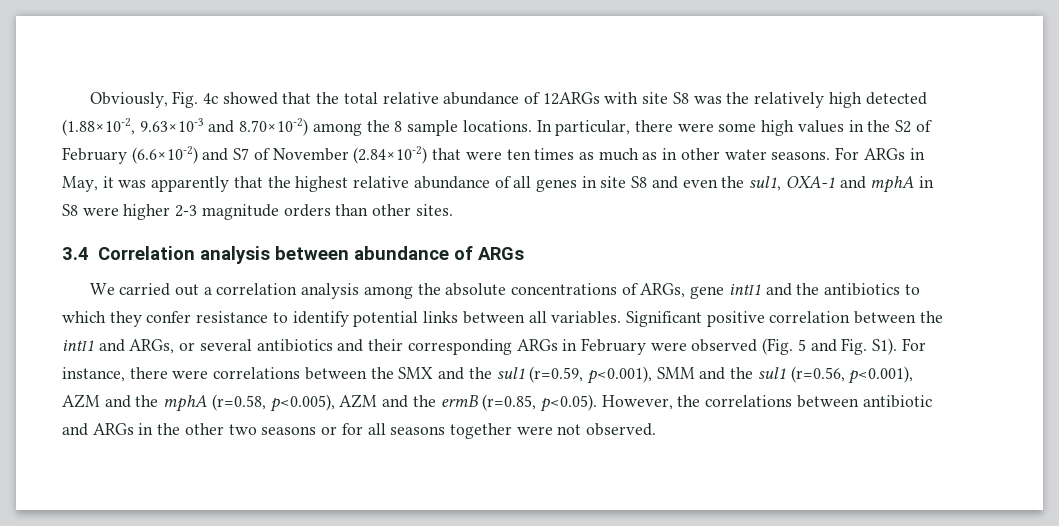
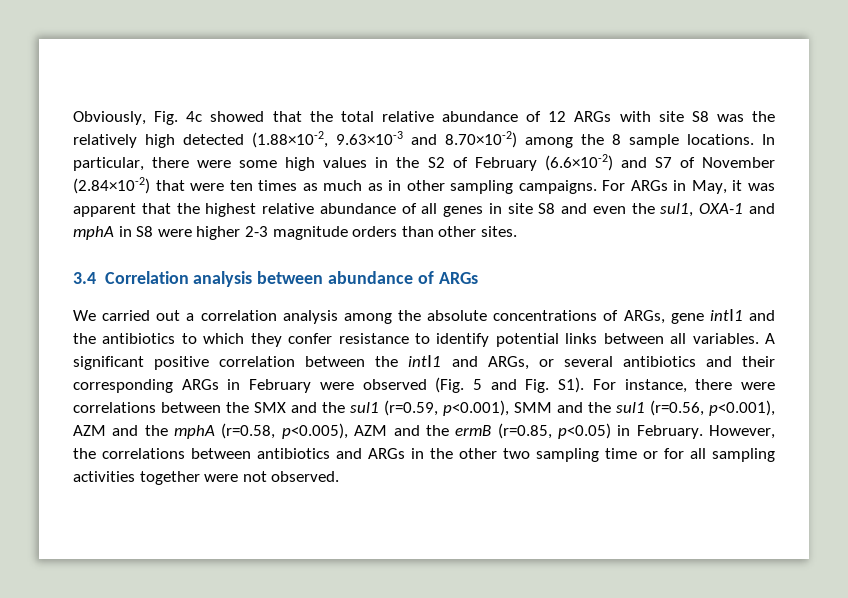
- Obviously, Fig. 4c showed that the total relative abundance of 12ARGs with site S8 was the relatively high detected (1.88×10-2, 9.63×10-3 and 8.70×10-2) among the 8 sample locations.
+ Obviously, Fig. 4c showed that the total relative abundance of 12 ARGs with site S8 was the relatively high detected (1.88×10-2, 9.63×10-3 and 8.70×10-2) among the 8 sample locations.
- In particular, there were some high values in the S2 of February (6.6×10-2) and S7 of November (2.84×10-2) that were ten times as much as in other water seasons.
+ In particular, there were some high values in the S2 of February (6.6×10-2) and S7 of November (2.84×10-2) that were ten times as much as in other sampling campaigns.
- For ARGs in May, it was apparently that the highest relative abundance of all genes in site S8 and even the sul1, OXA-1 and mphA in S8 were higher 2-3 magnitude orders than other sites.
+ For ARGs in May, it was apparent that the highest relative abundance of all genes in site S8 and even the sul1, OXA-1 and mphA in S8 were higher 2-3 magnitude orders than other sites.
- Significant positive correlation between the intⅠ1 and ARGs, or several antibiotics and their corresponding ARGs in February were observed (Fig. 5 and Fig. S1). For instance, there were correlations between the SMX and the sul1 (r=0.59, p<0.001), SMM and the sul1 (r=0.56, p<0.001), AZM and the mphA (r=0.58, p<0.005), AZM and the ermB (r=0.85, p<0.05). However, the correlations between antibiotic and ARGs in the other two seasons or for all seasons together were not observed.
+ A significant positive correlation between the intⅠ1 and ARGs, or several antibiotics and their corresponding ARGs in February were observed (Fig. 5 and Fig. S1). For instance, there were correlations between the SMX and the sul1 (r=0.59, p<0.001), SMM and the sul1 (r=0.56, p<0.001), AZM and the mphA (r=0.58, p<0.005), AZM and the ermB (r=0.85, p<0.05) in February. However, the correlations between antibiotics and ARGs in the other two sampling time or for all sampling activities together were not observed.

